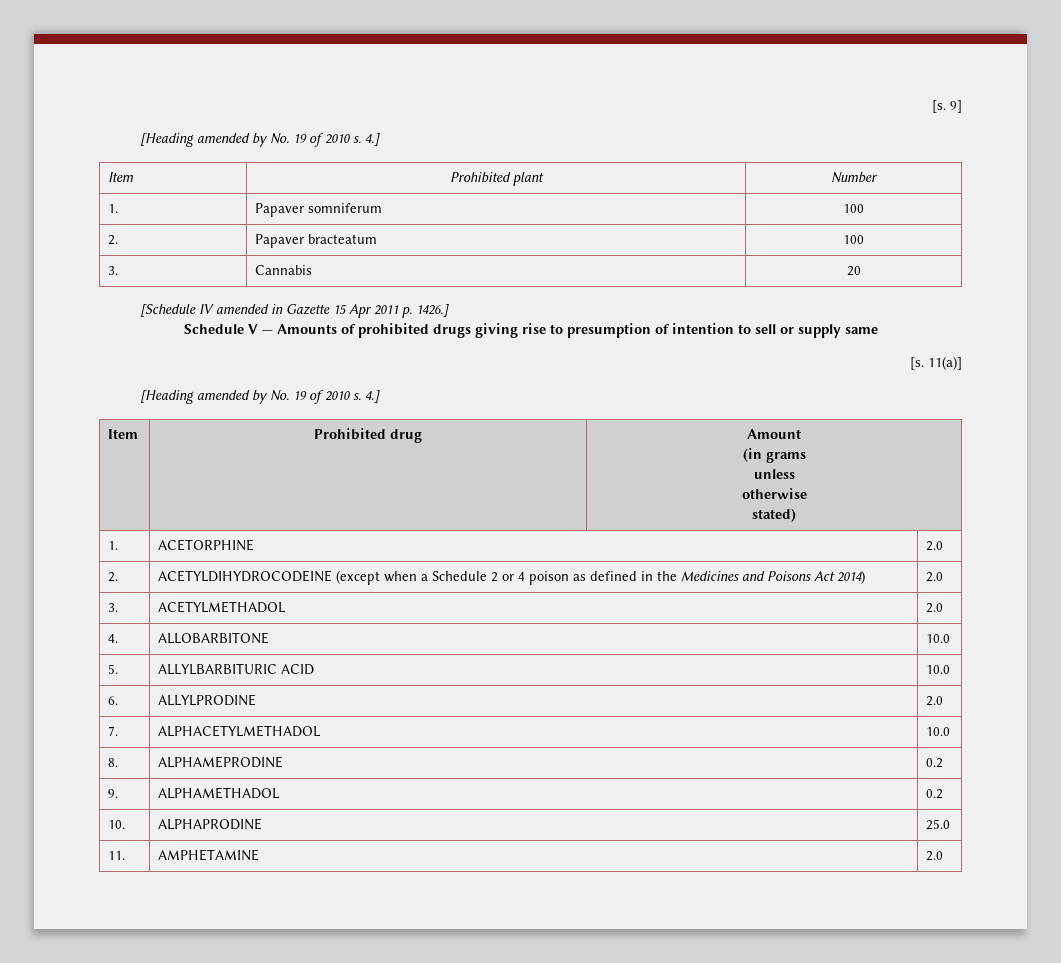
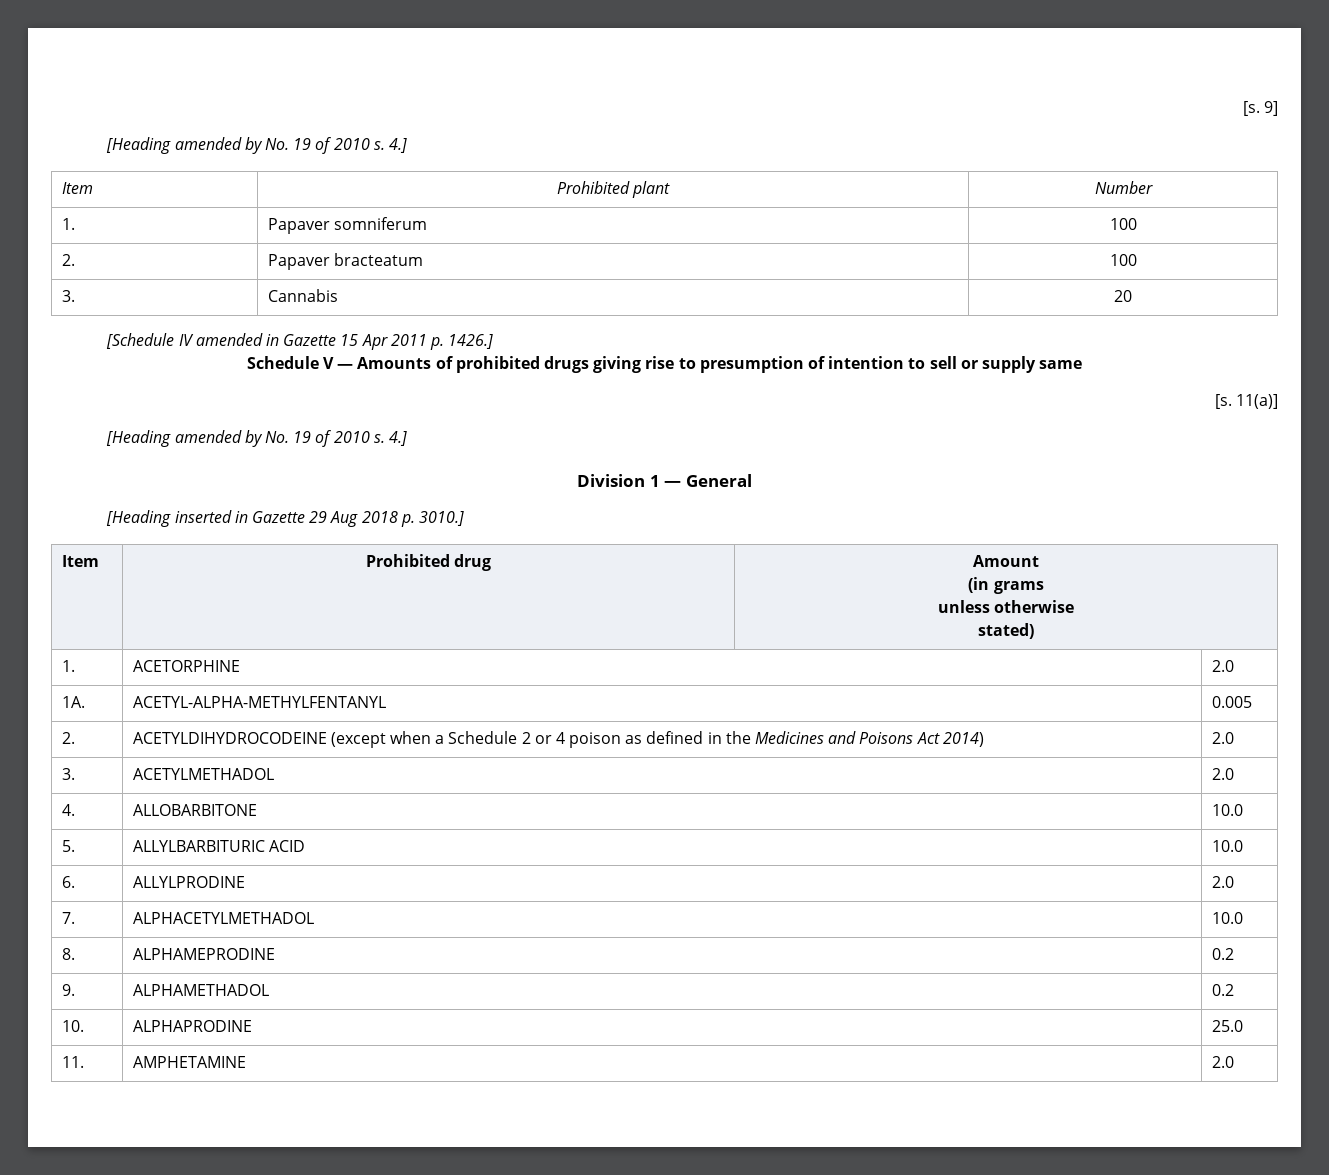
+ Division 1 — General
+ [Heading inserted in Gazette 29 Aug 2018 p. 3010.]
  Item | Prohibited drug | Amount
  (in grams
- unless
- otherwise
+ unless otherwise
+ 1A. | ACETYL-ALPHA-METHYLFENTANYL | 0.005

